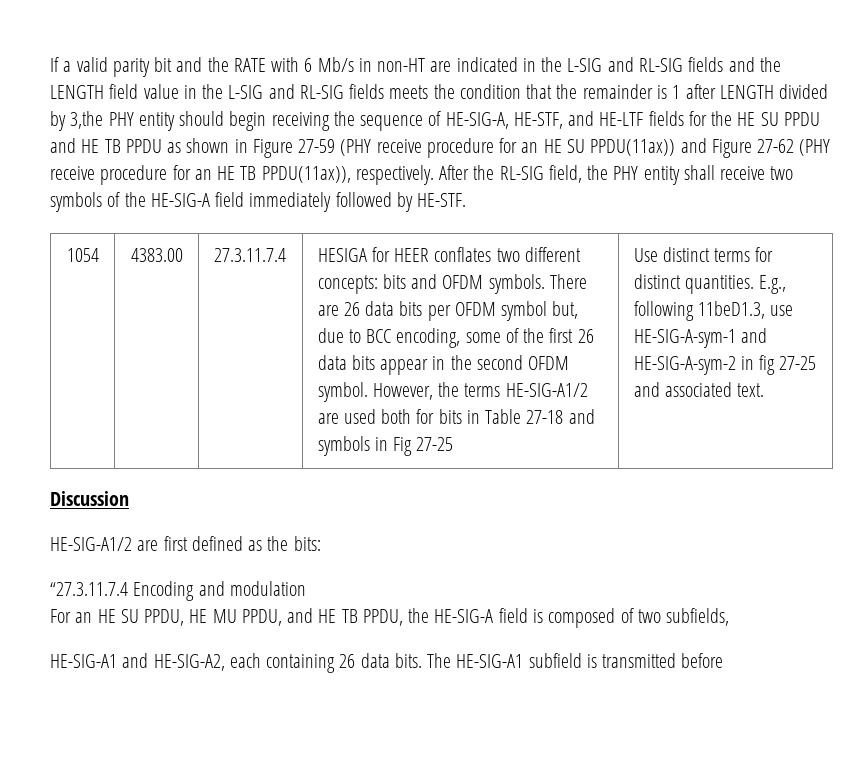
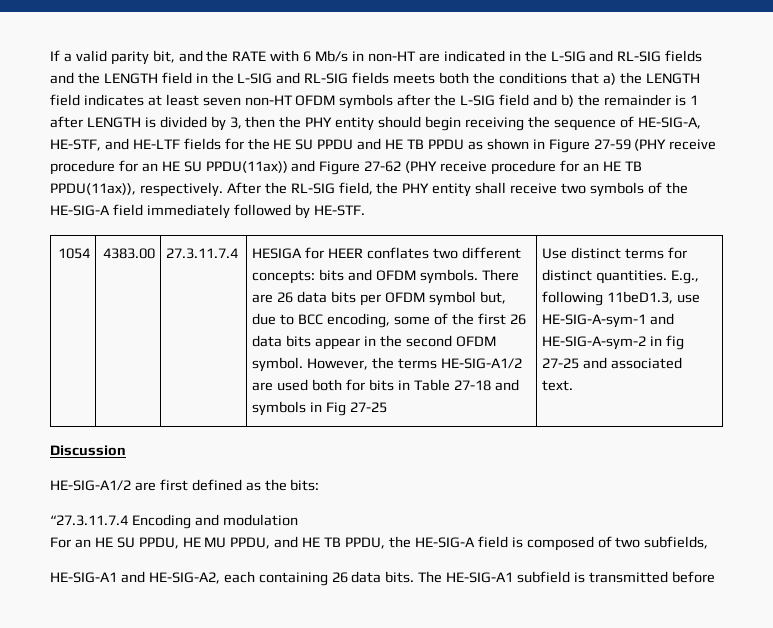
- If a valid parity bit and the RATE with 6 Mb/s in non-HT are indicated in the L-SIG and RL-SIG fields and the LENGTH field value in the L-SIG and RL-SIG fields meets the condition that the remainder is 1 after LENGTH divided by 3,the PHY entity should begin receiving the sequence of HE-SIG-A, HE-STF, and HE-LTF fields for the HE SU PPDU and HE TB PPDU as shown in Figure 27-59 (PHY receive procedure for an HE SU PPDU(11ax)) and Figure 27-62 (PHY receive procedure for an HE TB PPDU(11ax)), respectively.
+ If a valid parity bit, and the RATE with 6 Mb/s in non-HT are indicated in the L-SIG and RL-SIG fields and the LENGTH field in the L-SIG and RL-SIG fields meets both the conditions that a) the LENGTH field indicates at least seven non-HT OFDM symbols after the L-SIG field and b) the remainder is 1 after LENGTH is divided by 3, then the PHY entity should begin receiving the sequence of HE-SIG-A, HE-STF, and HE-LTF fields for the HE SU PPDU and HE TB PPDU as shown in Figure 27-59 (PHY receive procedure for an HE SU PPDU(11ax)) and Figure 27-62 (PHY receive procedure for an HE TB PPDU(11ax)), respectively.

